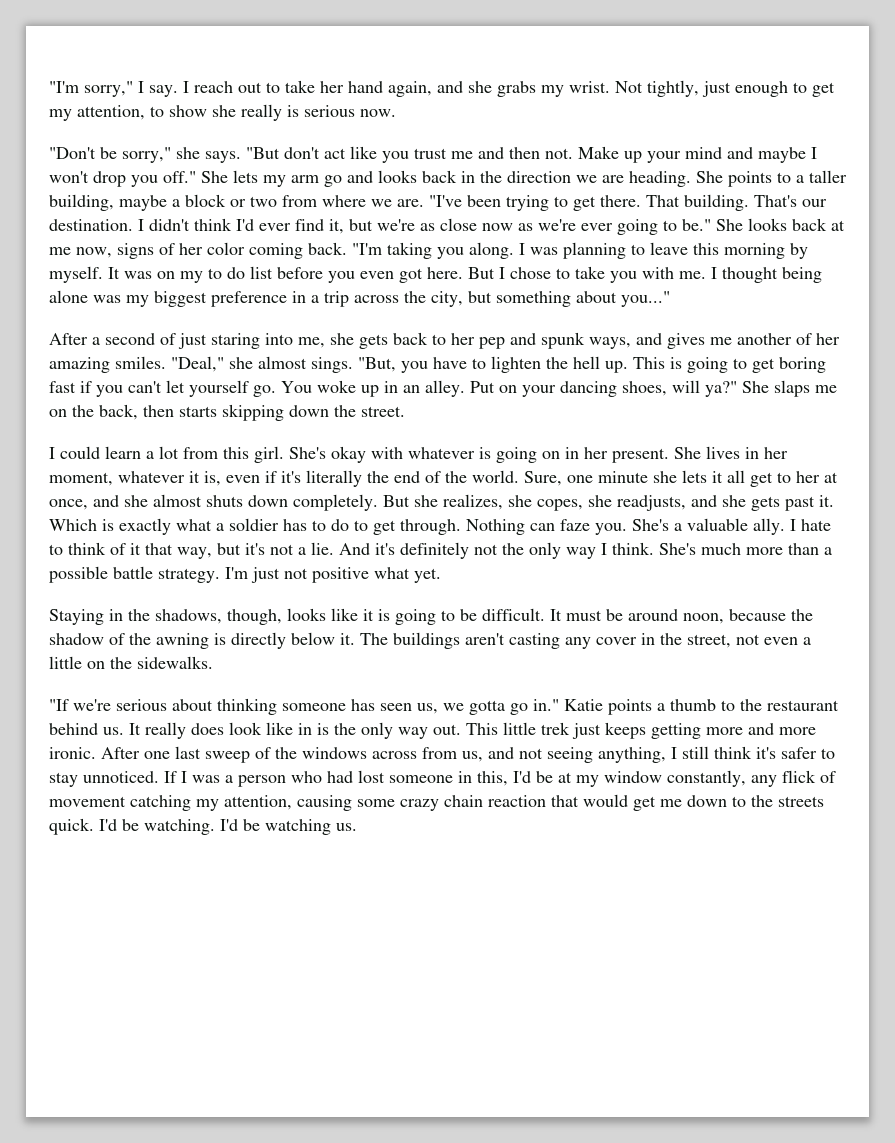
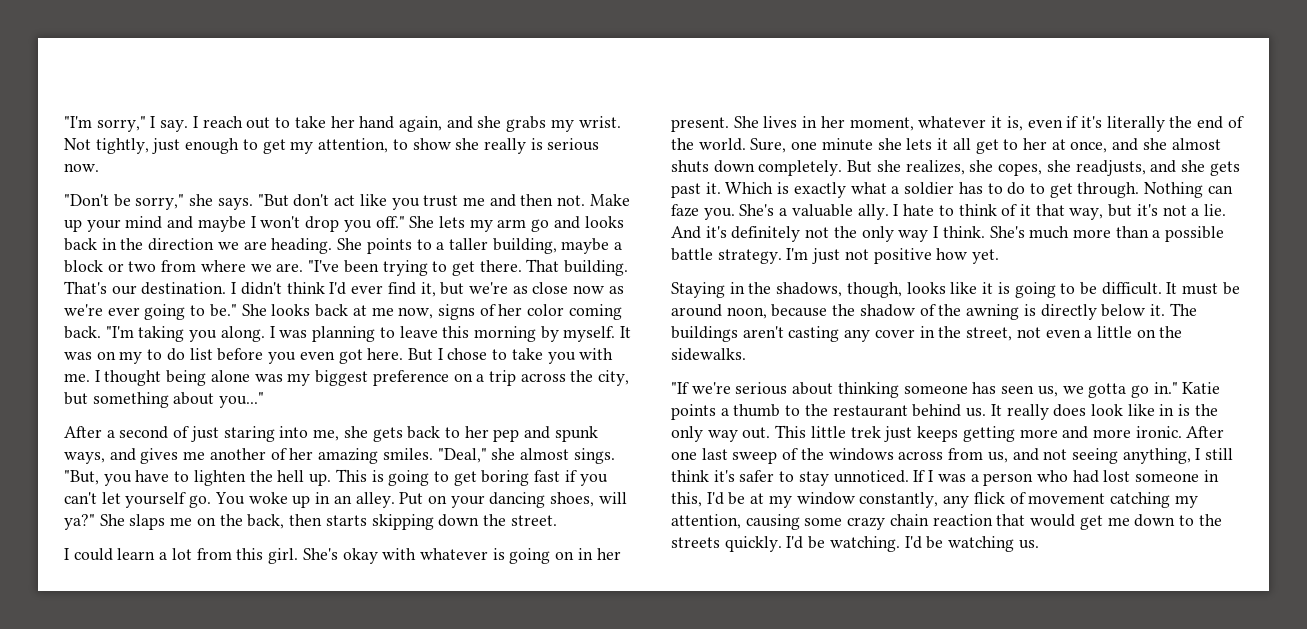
- I thought being alone was my biggest preference in a trip across the city, but something about you..."
+ I thought being alone was my biggest preference on a trip across the city, but something about you..."
- I'm just not positive what yet.
+ I'm just not positive how yet.
- If I was a person who had lost someone in this, I'd be at my window constantly, any flick of movement catching my attention, causing some crazy chain reaction that would get me down to the streets quick.
+ If I was a person who had lost someone in this, I'd be at my window constantly, any flick of movement catching my attention, causing some crazy chain reaction that would get me down to the streets quickly.

